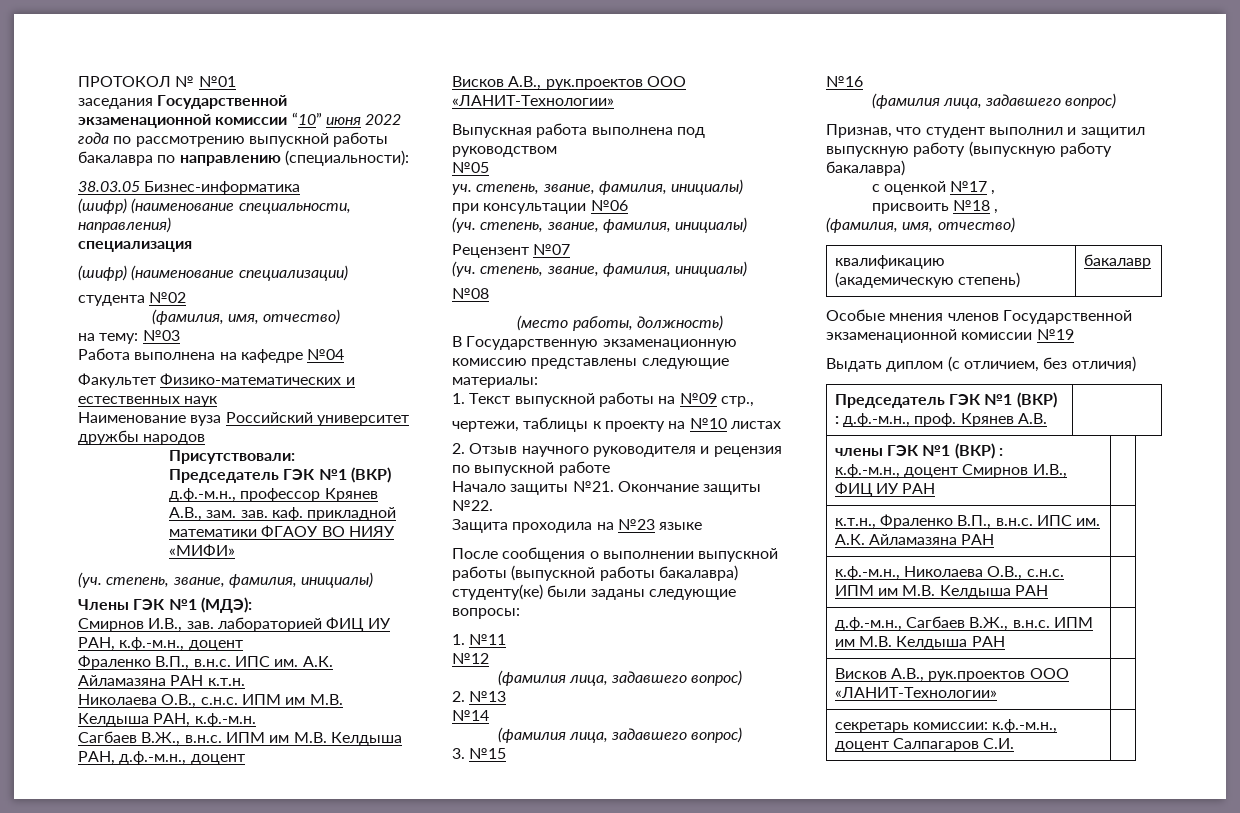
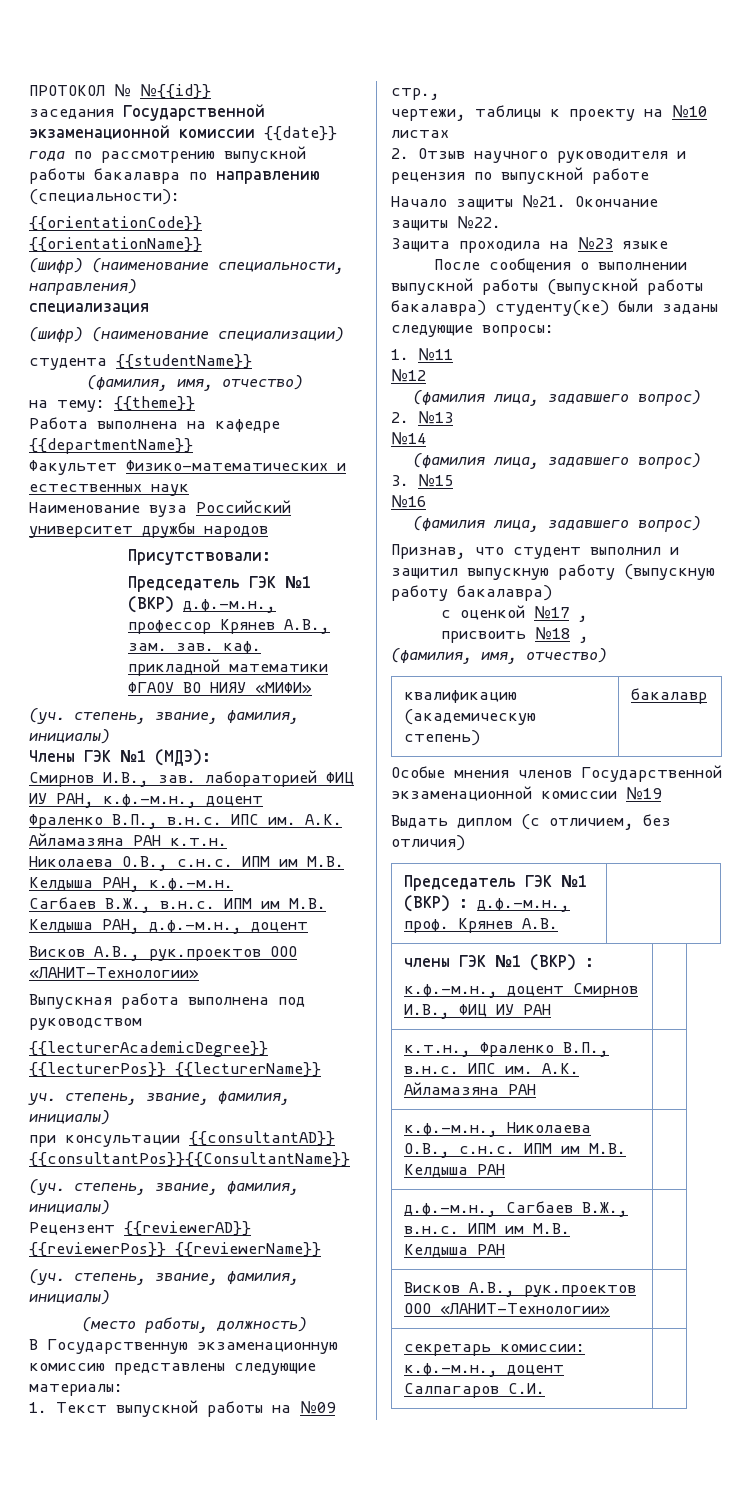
- ПРОТОКОЛ № №01
+ ПРОТОКОЛ № №{{id}}
- заседания Государственной экзаменационной комиссии “10” июня 2022 года по рассмотрению выпускной работы бакалавра по направлению (специальности):
+ заседания Государственной экзаменационной комиссии {{date}} года по рассмотрению выпускной работы бакалавра по направлению (специальности):
- 38.03.05 Бизнес-информатика
+ {{orientationCode}} {{orientationName}}
- студента №02
+ студента {{studentName}}
- на тему: №03
+ на тему: {{theme}}
- Работа выполнена на кафедре №04
+ Работа выполнена на кафедре {{departmentName}}
- №05
+ {{lecturerAcademicDegree}} {{lecturerPos}} {{lecturerName}}
- при консультации №06
+ при консультации {{consultantAD}} {{consultantPos}}{{ConsultantName}}
- Рецензент №07
+ Рецензент {{reviewerAD}} {{reviewerPos}} {{reviewerName}}
  (уч. степень, звание, фамилия, инициалы)
- №08

